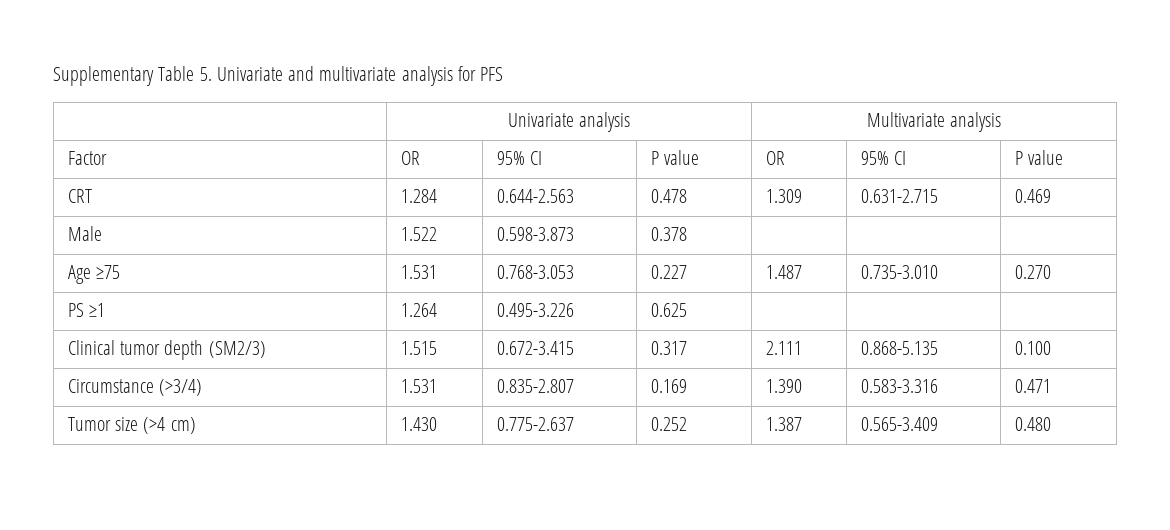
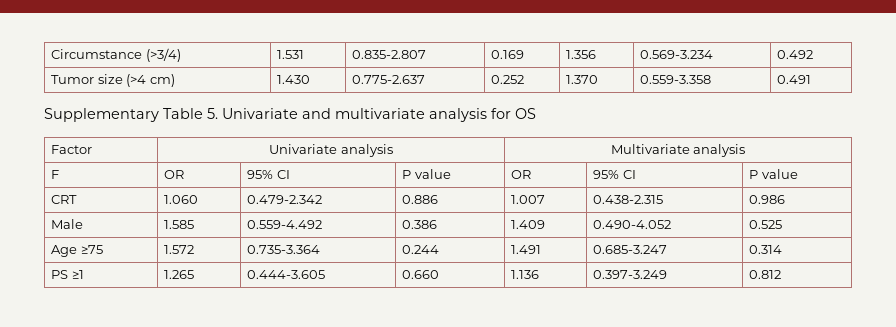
+ Circumstance (>3/4) | 1.531 | 0.835-2.807 | 0.169 | 1.356 | 0.569-3.234 | 0.492
+ Tumor size (>4 cm) | 1.430 | 0.775-2.637 | 0.252 | 1.370 | 0.559-3.358 | 0.491
- Supplementary Table 5. Univariate and multivariate analysis for PFS
- | Univariate analysis | Multivariate analysis
+ Supplementary Table 5. Univariate and multivariate analysis for OS
+ Factor | Univariate analysis | Multivariate analysis
- Factor | OR | 95% CI | P value | OR | 95% CI | P value
+ F | OR | 95% CI | P value | OR | 95% CI | P value
- CRT | 1.284 | 0.644-2.563 | 0.478 | 1.309 | 0.631-2.715 | 0.469
- Male | 1.522 | 0.598-3.873 | 0.378 | | |
- Age ≥75 | 1.531 | 0.768-3.053 | 0.227 | 1.487 | 0.735-3.010 | 0.270
- PS ≥1 | 1.264 | 0.495-3.226 | 0.625 | | |
- Clinical tumor depth (SM2/3) | 1.515 | 0.672-3.415 | 0.317 | 2.111 | 0.868-5.135 | 0.100
- Circumstance (>3/4) | 1.531 | 0.835-2.807 | 0.169 | 1.390 | 0.583-3.316 | 0.471
- Tumor size (>4 cm) | 1.430 | 0.775-2.637 | 0.252 | 1.387 | 0.565-3.409 | 0.480
+ CRT | 1.060 | 0.479-2.342 | 0.886 | 1.007 | 0.438-2.315 | 0.986
+ Male | 1.585 | 0.559-4.492 | 0.386 | 1.409 | 0.490-4.052 | 0.525
+ Age ≥75 | 1.572 | 0.735-3.364 | 0.244 | 1.491 | 0.685-3.247 | 0.314
+ PS ≥1 | 1.265 | 0.444-3.605 | 0.660 | 1.136 | 0.397-3.249 | 0.812

